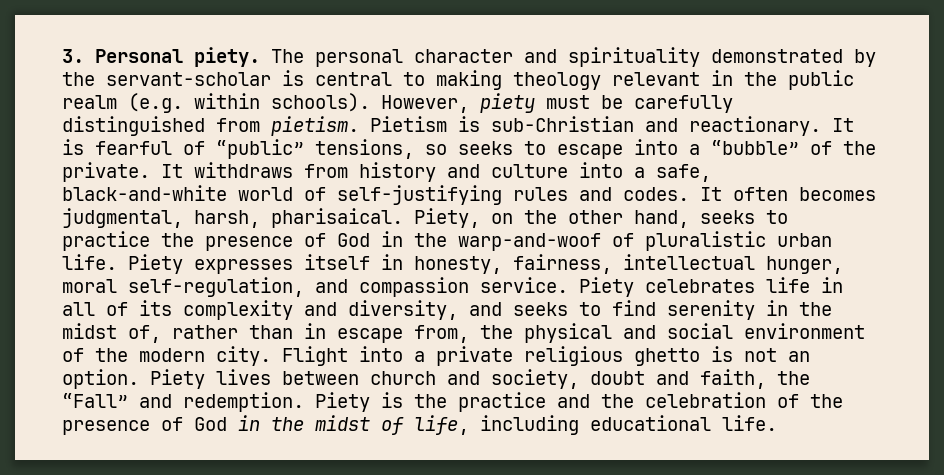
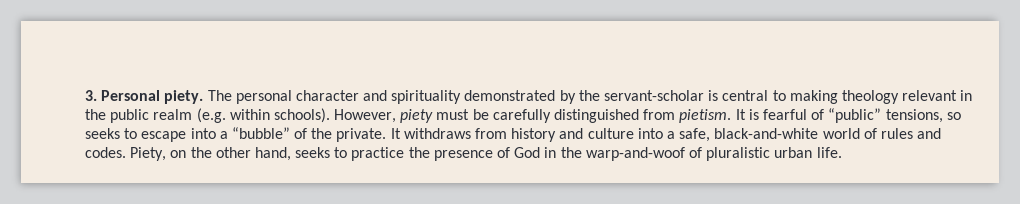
- Pietism is sub-Christian and reactionary.
- It withdraws from history and culture into a safe, black-and-white world of self-justifying rules and codes.
+ It withdraws from history and culture into a safe, black-and-white world of rules and codes.
- It often becomes judgmental, harsh, pharisaical.
- Piety expresses itself in honesty, fairness, intellectual hunger, moral self-regulation, and compassion service. Piety celebrates life in all of its complexity and diversity, and seeks to find serenity in the midst of, rather than in escape from, the physical and social environment of the modern city. Flight into a private religious ghetto is not an option. Piety lives between church and society, doubt and faith, the “Fall” and redemption. Piety is the practice and the celebration of the presence of God in the midst of life, including educational life.

